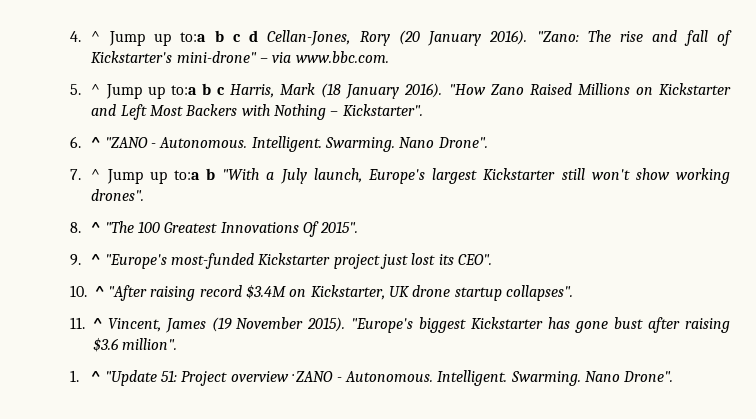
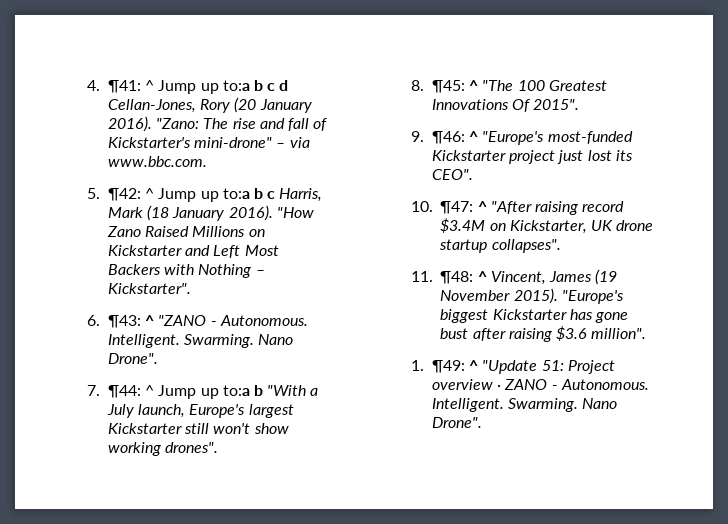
- 4. ^ Jump up to:a b c d Cellan-Jones, Rory (20 January 2016).
+ 4. ¶41: ^ Jump up to:a b c d Cellan-Jones, Rory (20 January 2016).
- 5. ^ Jump up to:a b c Harris, Mark (18 January 2016).
+ 5. ¶42: ^ Jump up to:a b c Harris, Mark (18 January 2016).
- 6. ^ "ZANO - Autonomous.
+ 6. ¶43: ^ "ZANO - Autonomous.
- 7. ^ Jump up to:a b "With a July launch, Europe's largest Kickstarter still won't show working drones".
+ 7. ¶44: ^ Jump up to:a b "With a July launch, Europe's largest Kickstarter still won't show working drones".
- 8. ^ "The 100 Greatest Innovations Of 2015".
+ 8. ¶45: ^ "The 100 Greatest Innovations Of 2015".
- 9. ^ "Europe's most-funded Kickstarter project just lost its CEO".
+ 9. ¶46: ^ "Europe's most-funded Kickstarter project just lost its CEO".
- 10. ^ "After raising record $3.4M on Kickstarter, UK drone startup collapses".
+ 10. ¶47: ^ "After raising record $3.4M on Kickstarter, UK drone startup collapses".
- 11. ^ Vincent, James (19 November 2015).
+ 11. ¶48: ^ Vincent, James (19 November 2015).
- 1. ^ "Update 51: Project overview · ZANO - Autonomous.
+ 1. ¶49: ^ "Update 51: Project overview · ZANO - Autonomous.

